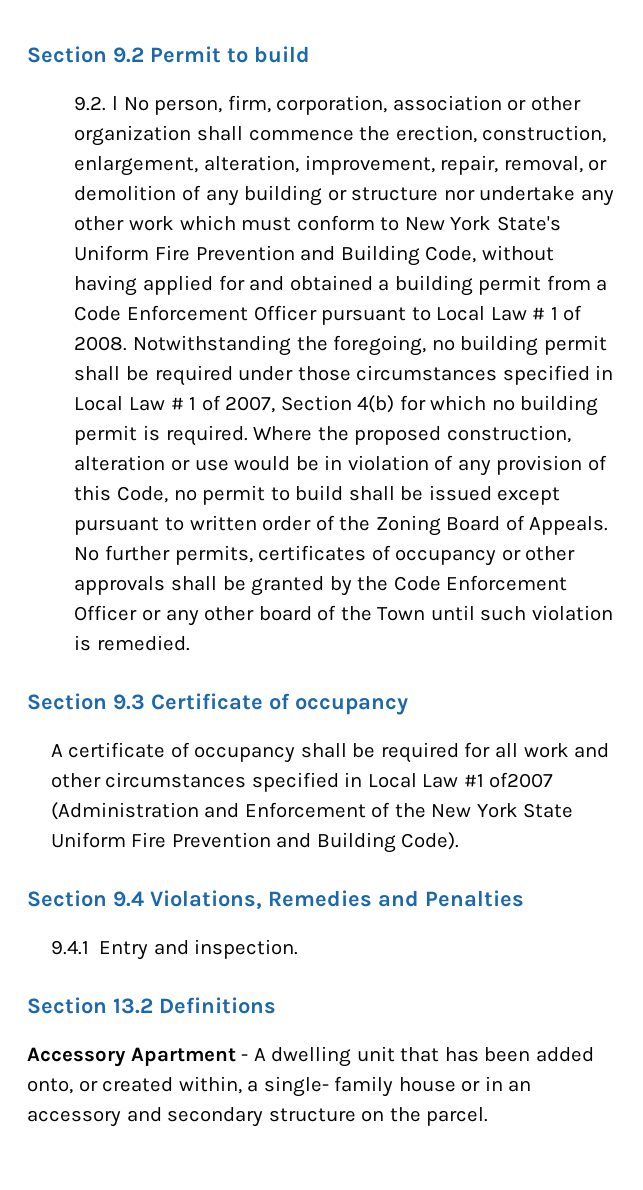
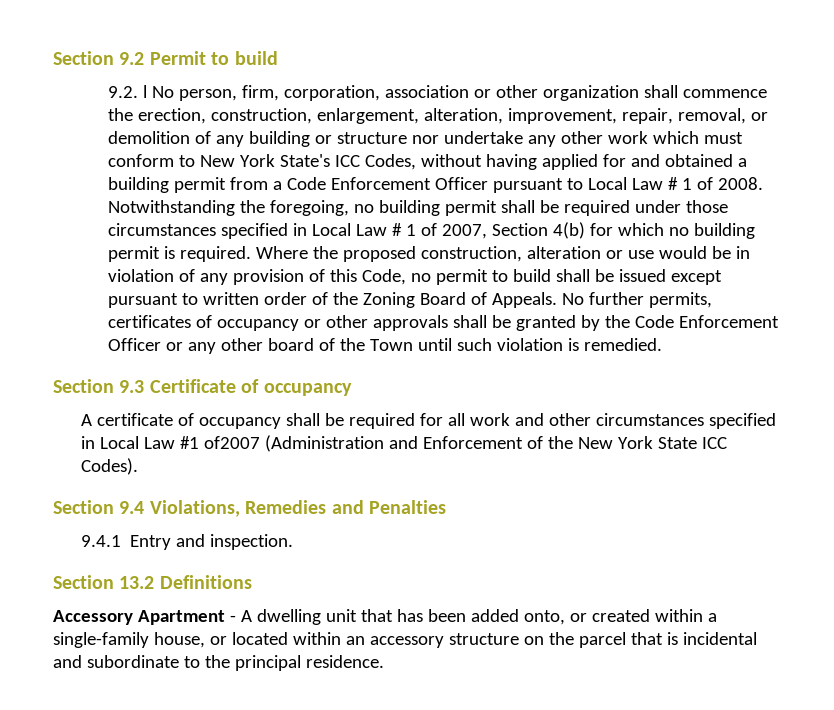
- 9.2. l No person, firm, corporation, association or other organization shall commence the erection, construction, enlargement, alteration, improvement, repair, removal, or demolition of any building or structure nor undertake any other work which must conform to New York State's Uniform Fire Prevention and Building Code, without having applied for and obtained a building permit from a Code Enforcement Officer pursuant to Local Law # 1 of 2008.
+ 9.2. l No person, firm, corporation, association or other organization shall commence the erection, construction, enlargement, alteration, improvement, repair, removal, or demolition of any building or structure nor undertake any other work which must conform to New York State's ICC Codes, without having applied for and obtained a building permit from a Code Enforcement Officer pursuant to Local Law # 1 of 2008.
- A certificate of occupancy shall be required for all work and other circumstances specified in Local Law #1 of2007 (Administration and Enforcement of the New York State Uniform Fire Prevention and Building Code).
+ A certificate of occupancy shall be required for all work and other circumstances specified in Local Law #1 of2007 (Administration and Enforcement of the New York State ICC Codes).
- Accessory Apartment - A dwelling unit that has been added onto, or created within, a single- family house or in an accessory and secondary structure on the parcel.
+ Accessory Apartment - A dwelling unit that has been added onto, or created within a single-family house, or located within an accessory structure on the parcel that is incidental and subordinate to the principal residence.

